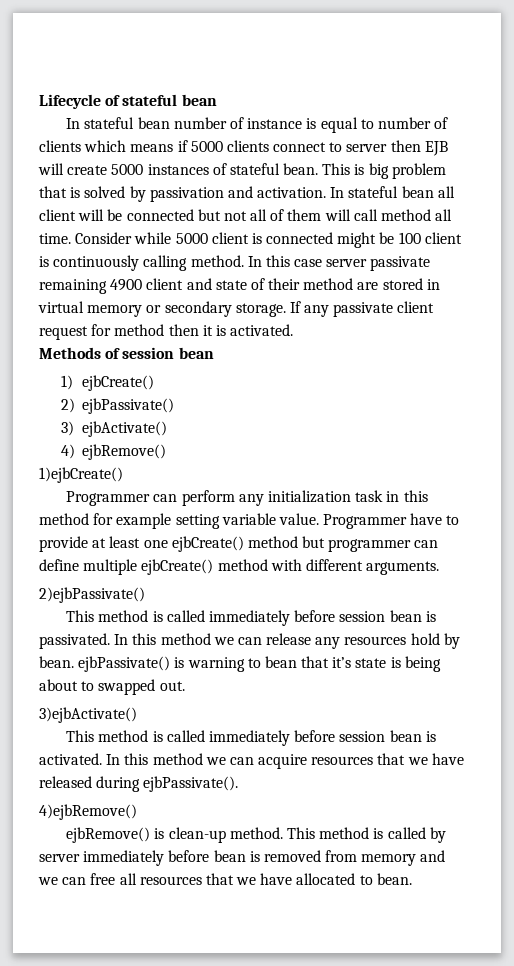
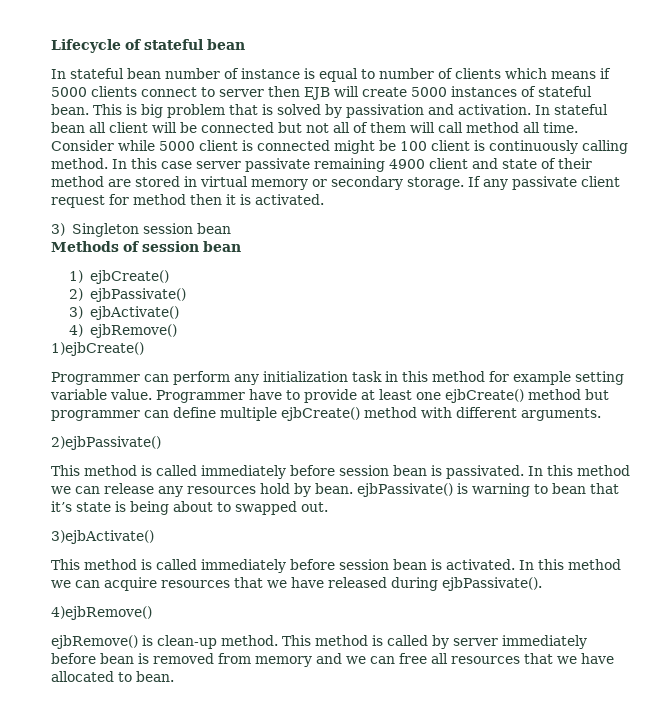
+ 3) Singleton session bean

